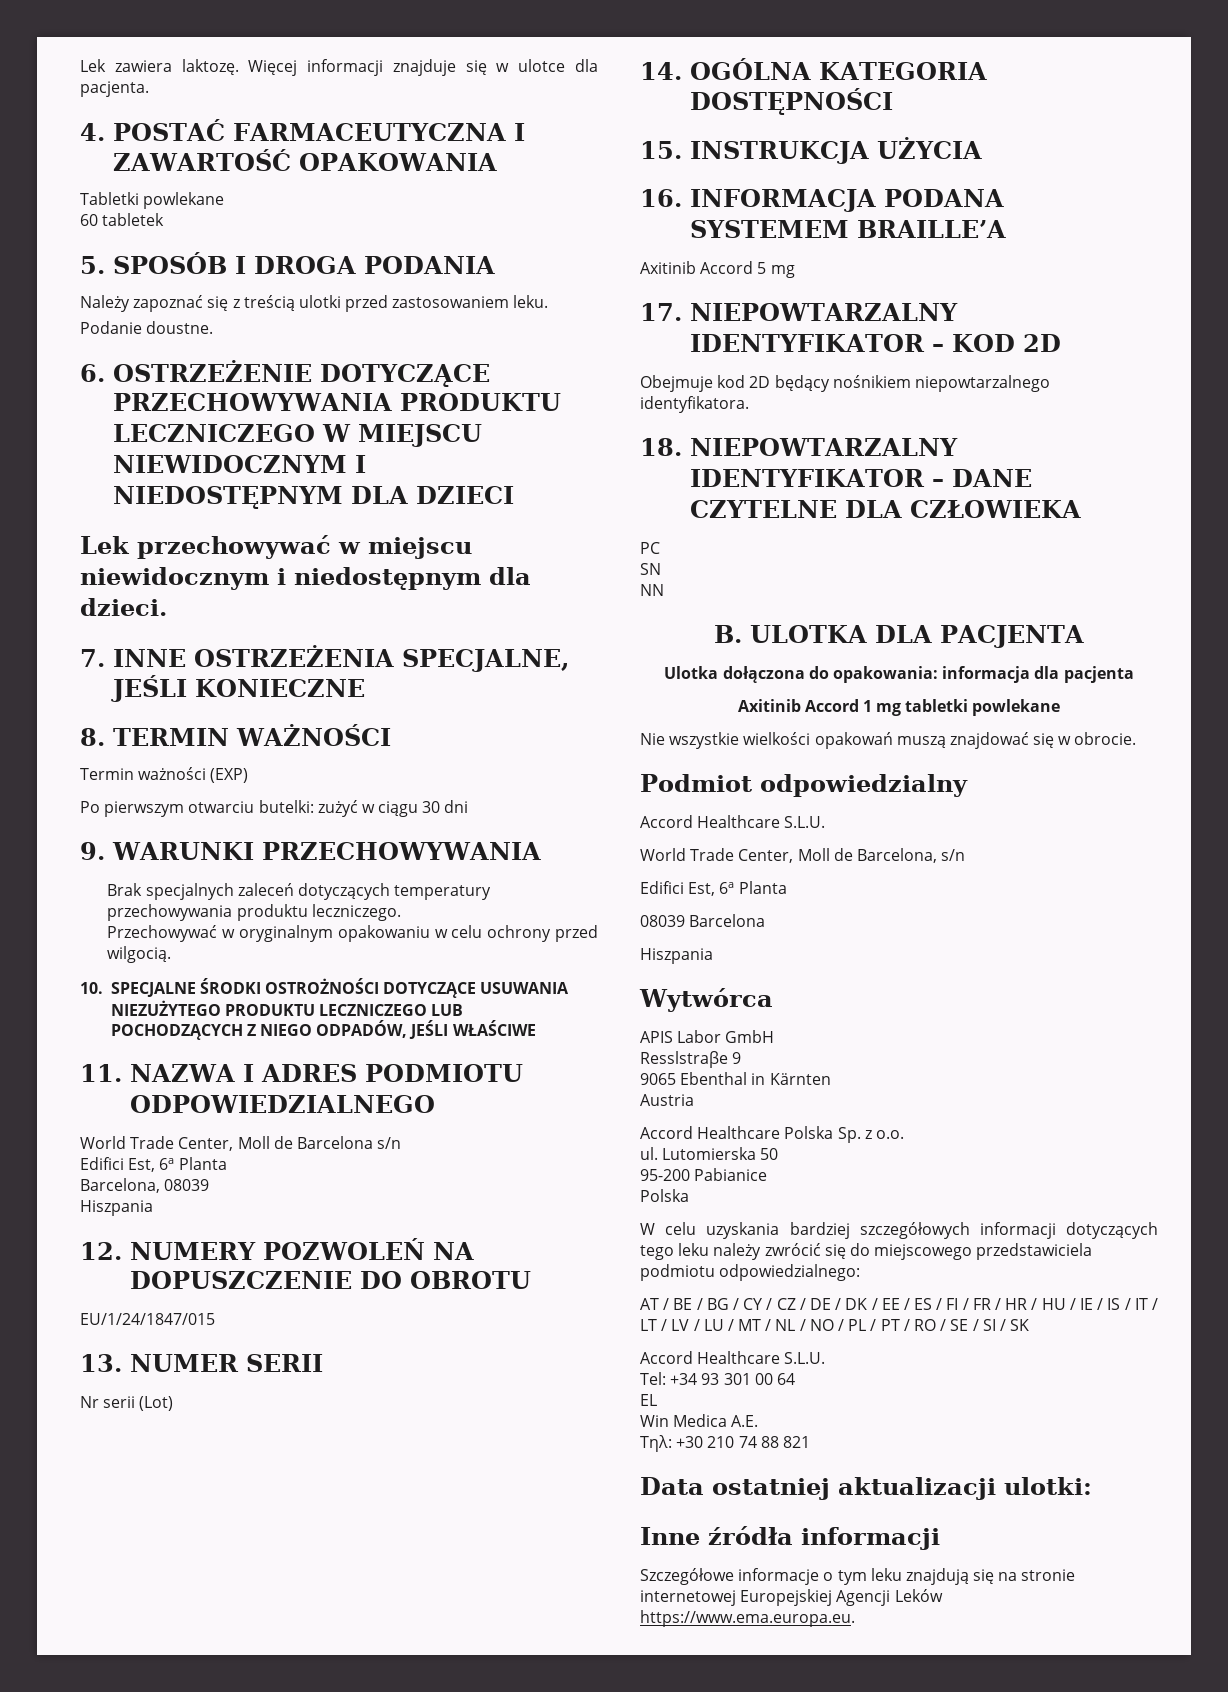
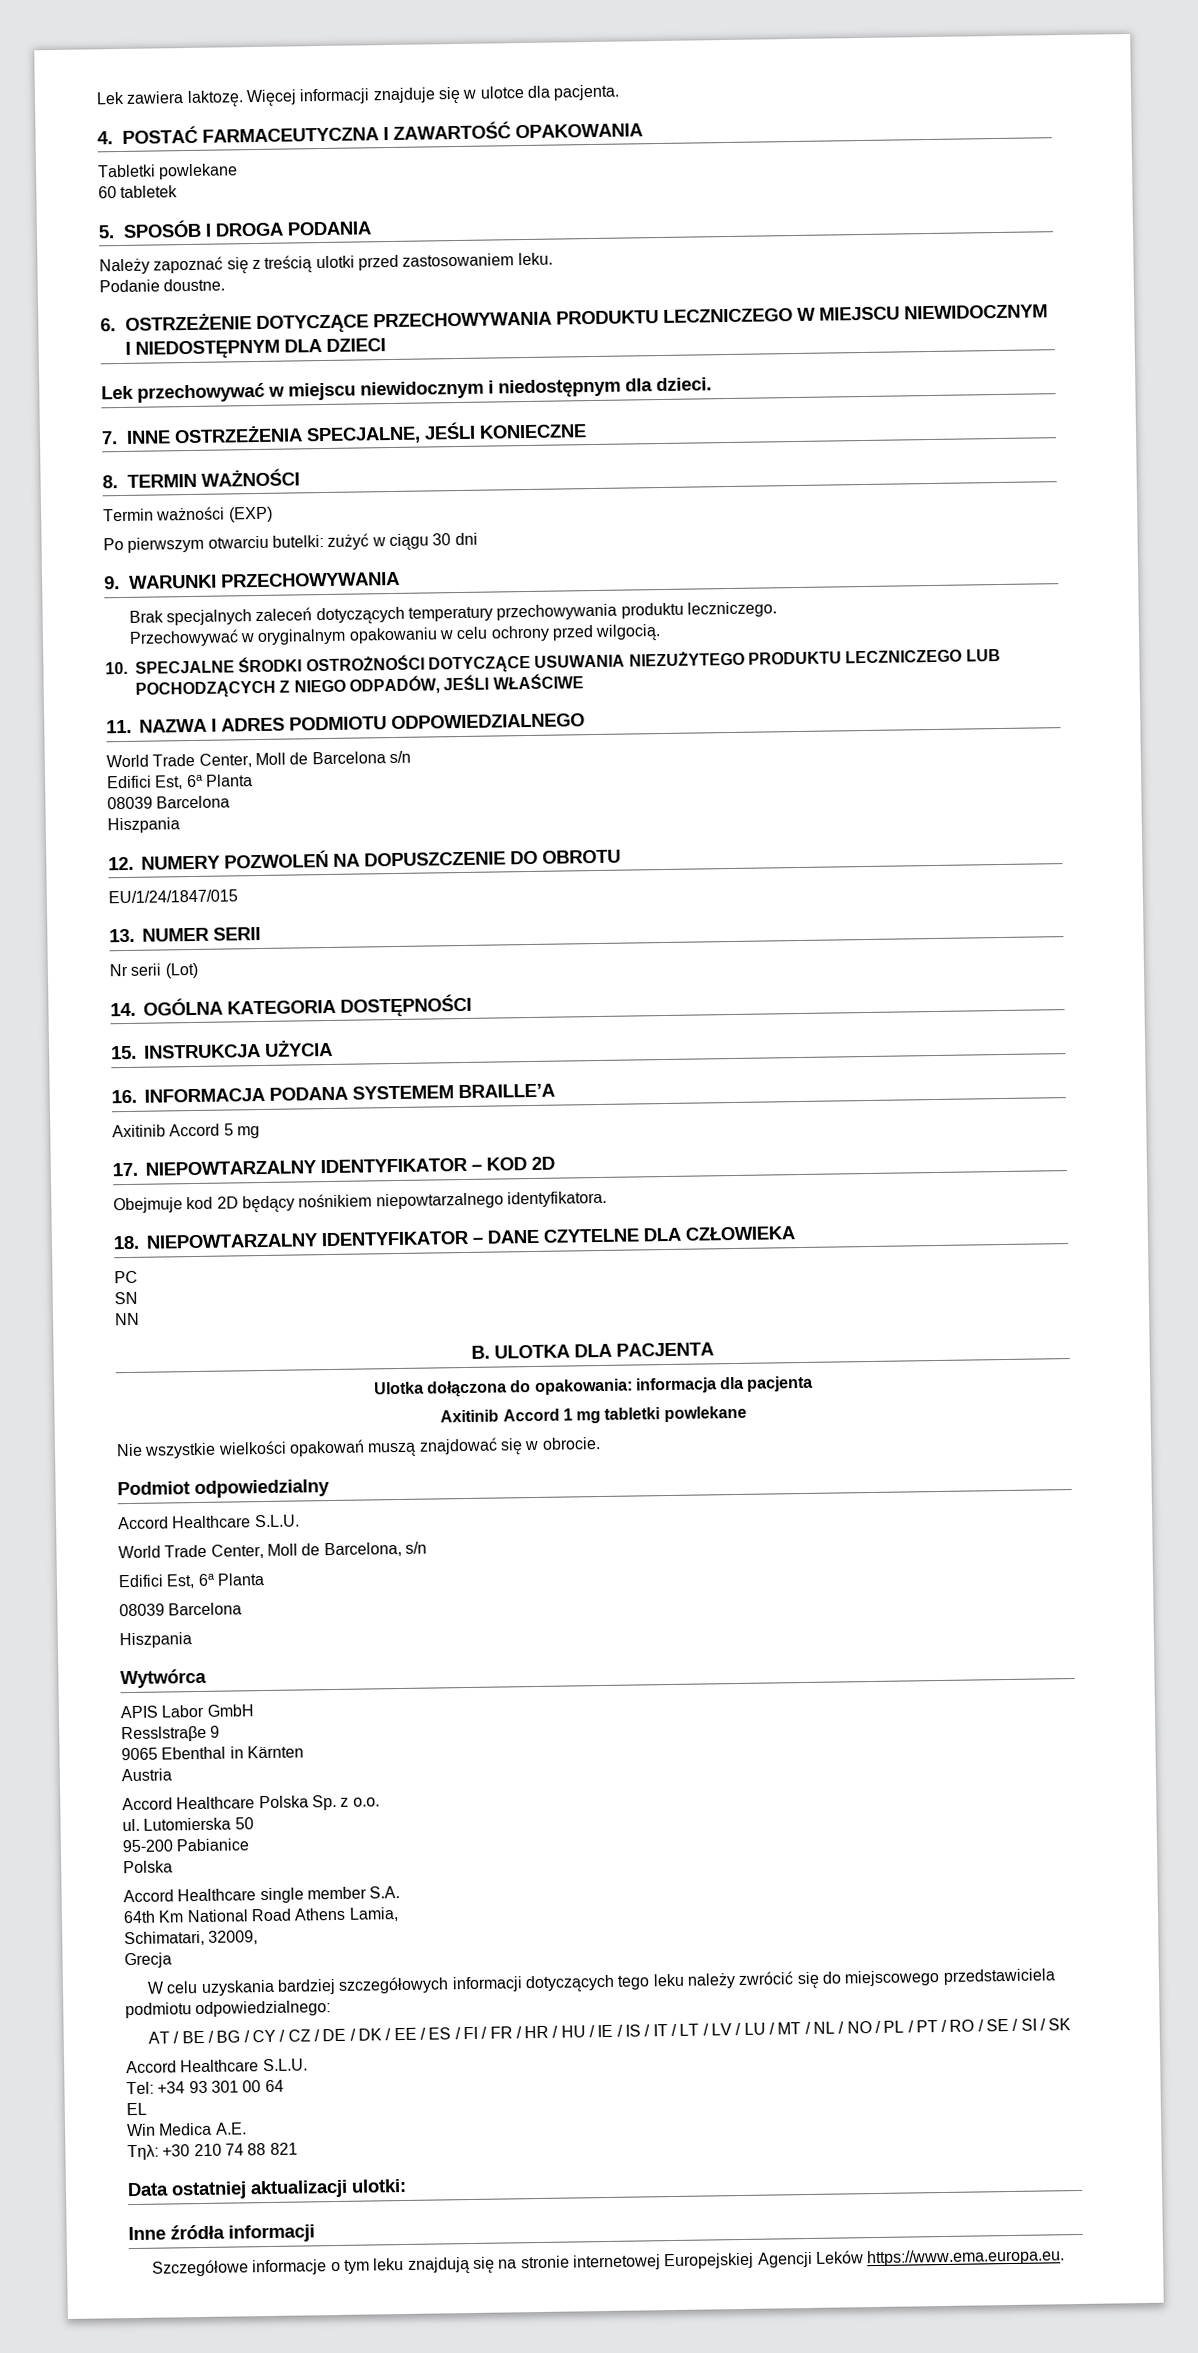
  World Trade Center, Moll de Barcelona s/n
  Edifici Est, 6a Planta
- Barcelona, 08039
+ 08039 Barcelona
+ Accord Healthcare single member S.A.
+ 64th Km National Road Athens Lamia,
+ Schimatari, 32009,
+ Grecja

